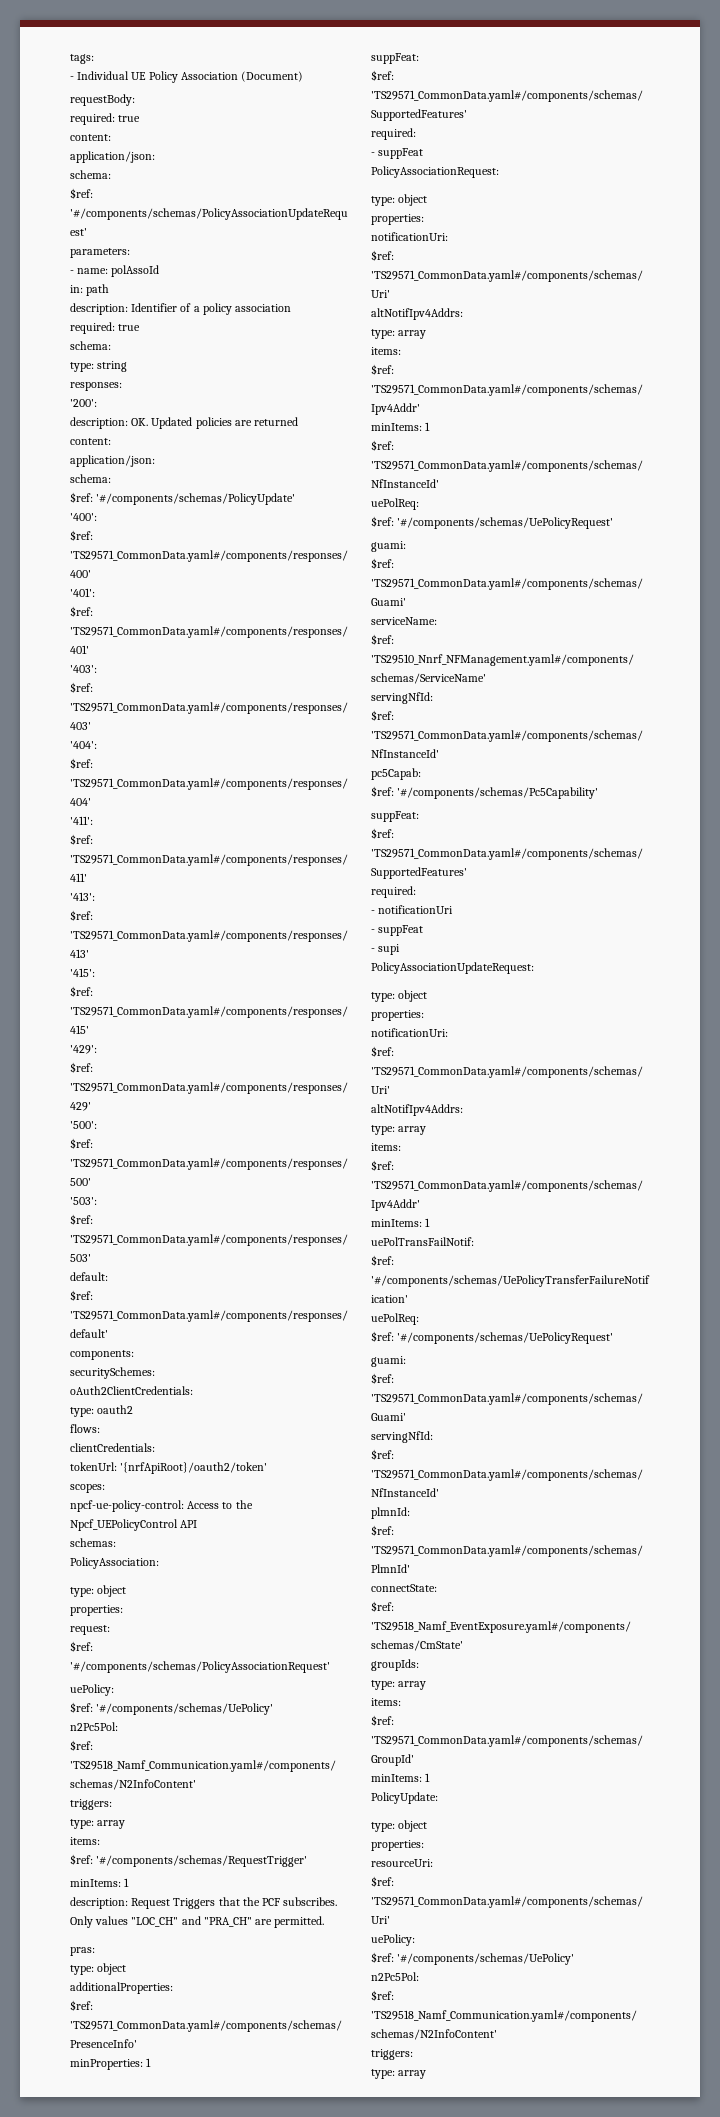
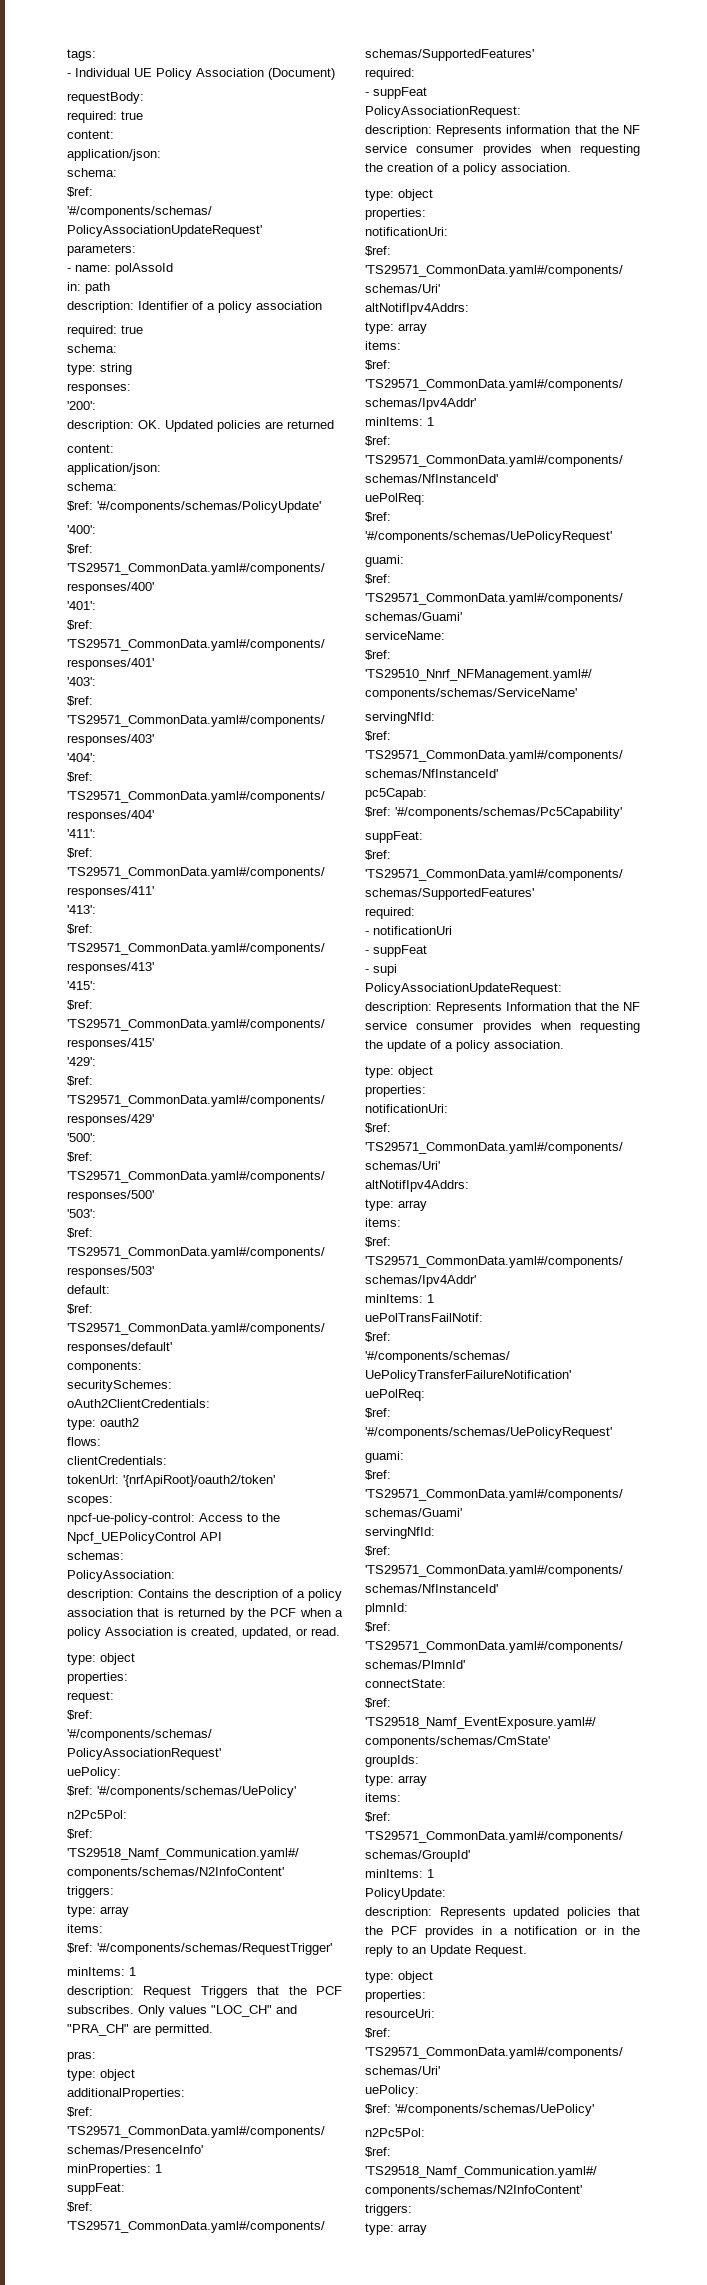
+ description: Contains the description of a policy association that is returned by the PCF when a policy Association is created, updated, or read.
+ description: Represents information that the NF service consumer provides when requesting the creation of a policy association.
+ description: Represents Information that the NF service consumer provides when requesting the update of a policy association.
+ description: Represents updated policies that the PCF provides in a notification or in the reply to an Update Request.

